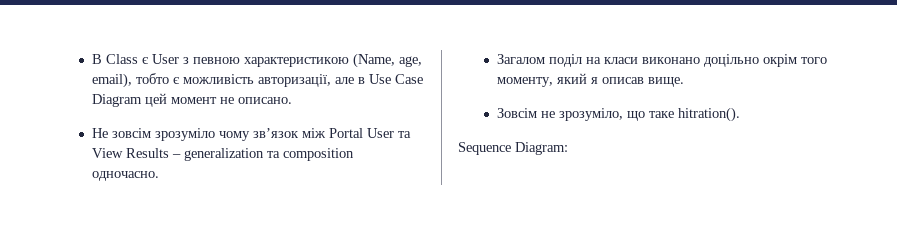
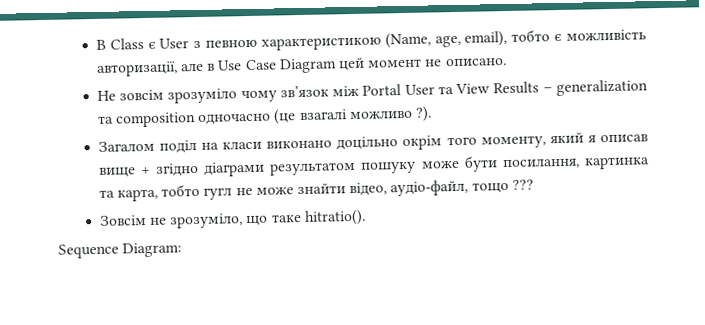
- Не зовсім зрозуміло чому зв’язок між Portal User та View Results – generalization та composition одночасно.
+ Не зовсім зрозуміло чому зв’язок між Portal User та View Results – generalization та composition одночасно (це взагалі можливо ?).
- Загалом поділ на класи виконано доцільно окрім того моменту, який я описав вище.
+ Загалом поділ на класи виконано доцільно окрім того моменту, який я описав вище + згідно діаграми результатом пошуку може бути посилання, картинка та карта, тобто гугл не може знайти відео, аудіо-файл, тощо ???
- Зовсім не зрозуміло, що таке hitration().
+ Зовсім не зрозуміло, що таке hitratio().

